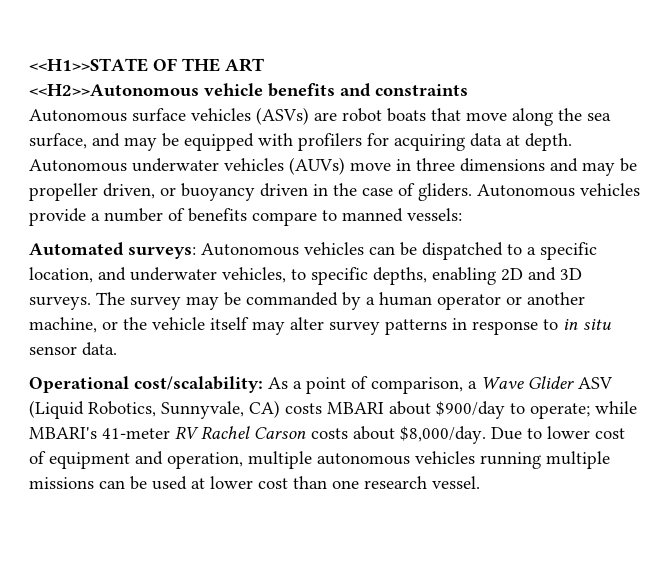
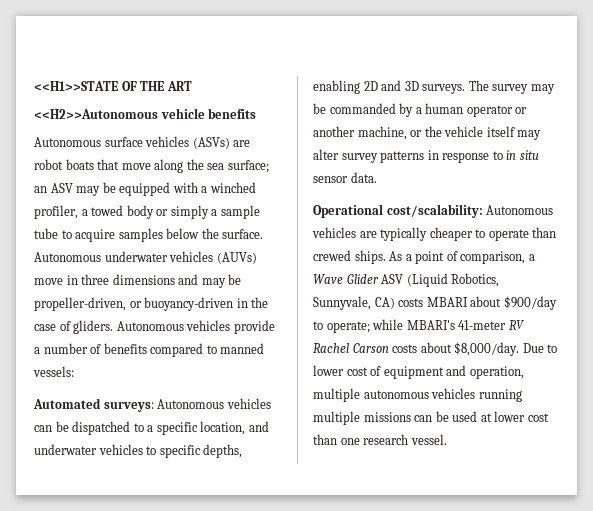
- <<H2>>Autonomous vehicle benefits and constraints
+ <<H2>>Autonomous vehicle benefits
- Autonomous surface vehicles (ASVs) are robot boats that move along the sea surface, and may be equipped with profilers for acquiring data at depth.
+ Autonomous surface vehicles (ASVs) are robot boats that move along the sea surface; an ASV may be equipped with a winched profiler, a towed body or simply a sample tube to acquire samples below the surface.
- Autonomous underwater vehicles (AUVs) move in three dimensions and may be propeller driven, or buoyancy driven in the case of gliders.
+ Autonomous underwater vehicles (AUVs) move in three dimensions and may be propeller-driven, or buoyancy-driven in the case of gliders.
- Autonomous vehicles provide a number of benefits compare to manned vessels:
+ Autonomous vehicles provide a number of benefits compared to manned vessels:
- Automated surveys: Autonomous vehicles can be dispatched to a specific location, and underwater vehicles, to specific depths, enabling 2D and 3D surveys.
+ Automated surveys: Autonomous vehicles can be dispatched to a specific location, and underwater vehicles to specific depths, enabling 2D and 3D surveys.
- Operational cost/scalability: As a point of comparison, a Wave Glider ASV (Liquid Robotics, Sunnyvale, CA) costs MBARI about $900/day to operate; while MBARI's 41-meter RV Rachel Carson costs about $8,000/day.
+ Operational cost/scalability: Autonomous vehicles are typically cheaper to operate than crewed ships. As a point of comparison, a Wave Glider ASV (Liquid Robotics, Sunnyvale, CA) costs MBARI about $900/day to operate; while MBARI's 41-meter RV Rachel Carson costs about $8,000/day.

